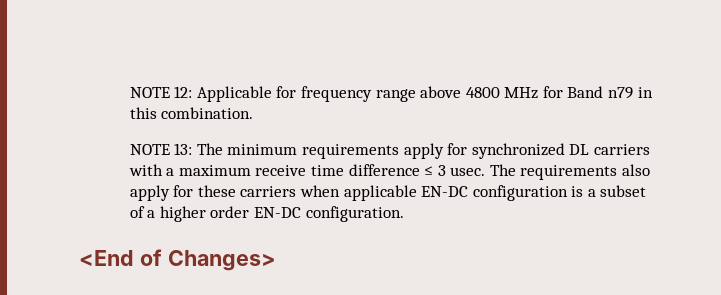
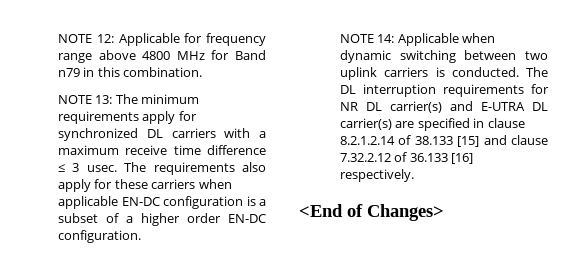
+ NOTE 14: Applicable when dynamic switching between two uplink carriers is conducted. The DL interruption requirements for NR DL carrier(s) and E-UTRA DL carrier(s) are specified in clause 8.2.1.2.14 of 38.133 [15] and clause 7.32.2.12 of 36.133 [16] respectively.

